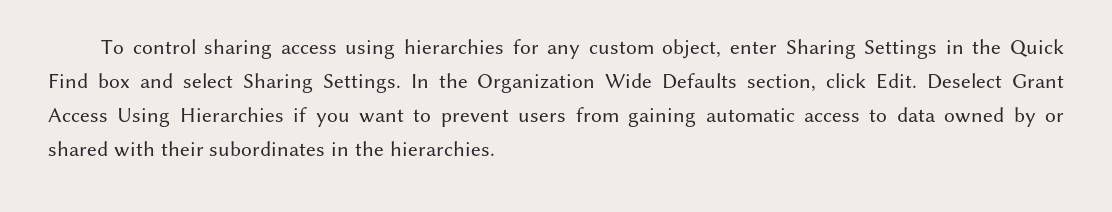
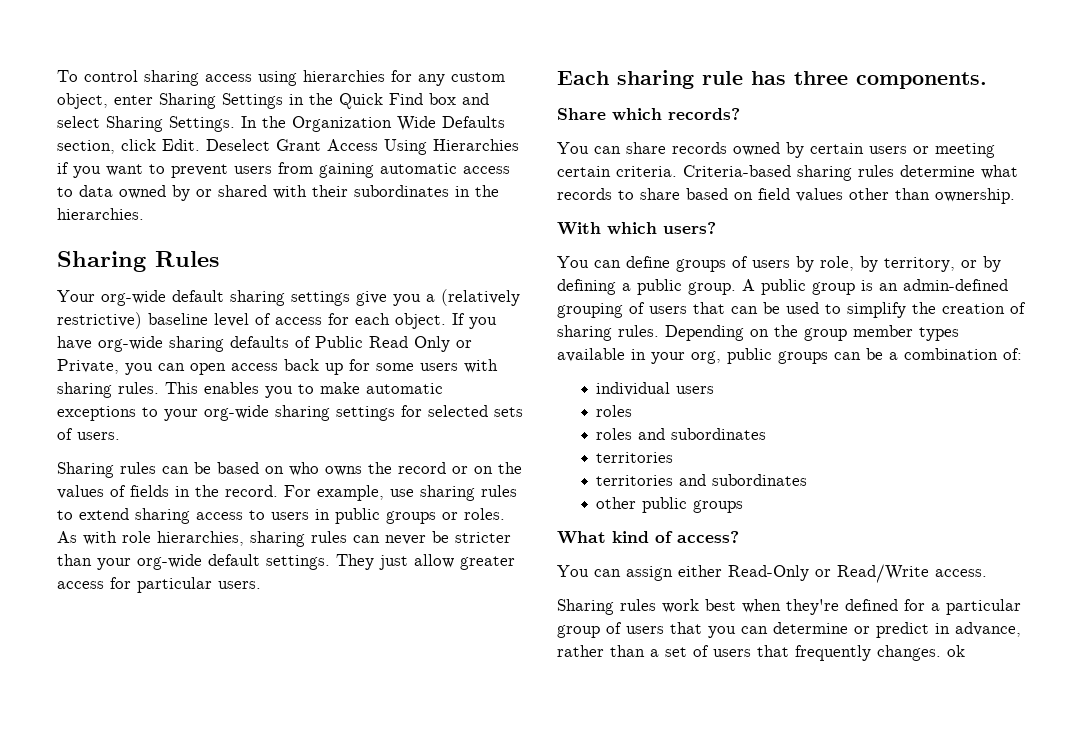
+ Sharing Rules
+ Your org-wide default sharing settings give you a (relatively restrictive) baseline level of access for each object. If you have org-wide sharing defaults of Public Read Only or Private, you can open access back up for some users with sharing rules. This enables you to make automatic exceptions to your org-wide sharing settings for selected sets of users.
+ Sharing rules can be based on who owns the record or on the values of fields in the record. For example, use sharing rules to extend sharing access to users in public groups or roles. As with role hierarchies, sharing rules can never be stricter than your org-wide default settings. They just allow greater access for particular users.
+ Each sharing rule has three components.
+ Share which records?
+ You can share records owned by certain users or meeting certain criteria. Criteria-based sharing rules determine what records to share based on field values other than ownership.
+ With which users?
+ You can define groups of users by role, by territory, or by defining a public group. A public group is an admin-defined grouping of users that can be used to simplify the creation of sharing rules. Depending on the group member types available in your org, public groups can be a combination of:
+ individual users
+ roles
+ roles and subordinates
+ territories
+ territories and subordinates
+ other public groups
+ What kind of access?
+ You can assign either Read-Only or Read/Write access.
+ Sharing rules work best when they're defined for a particular group of users that you can determine or predict in advance, rather than a set of users that frequently changes. ok

